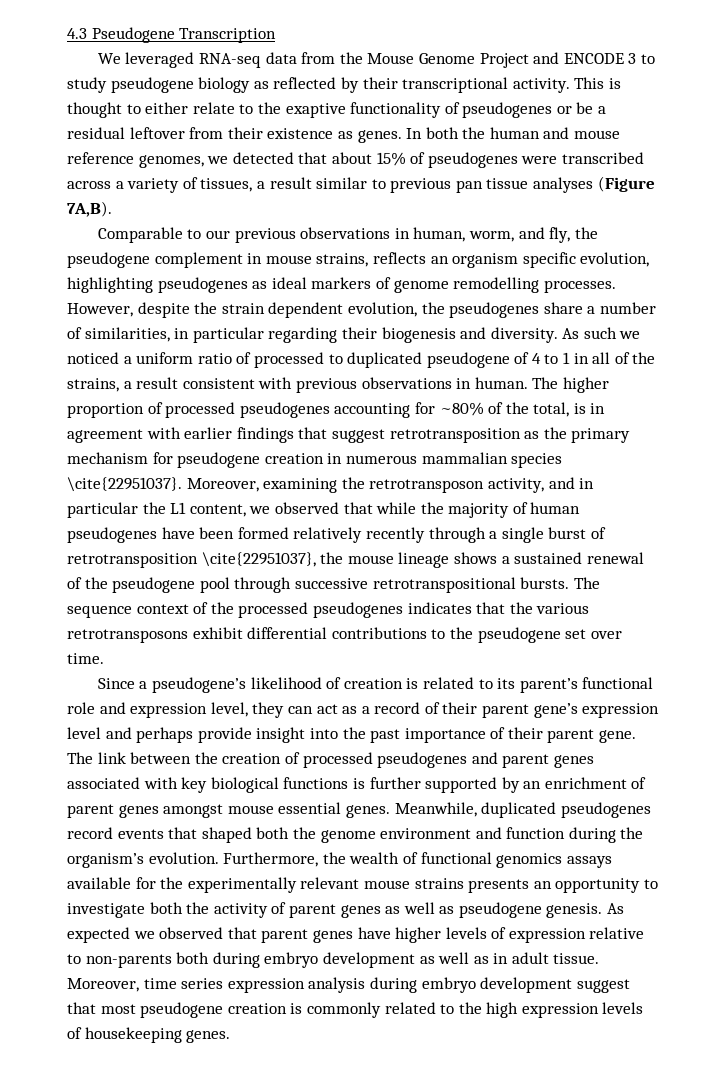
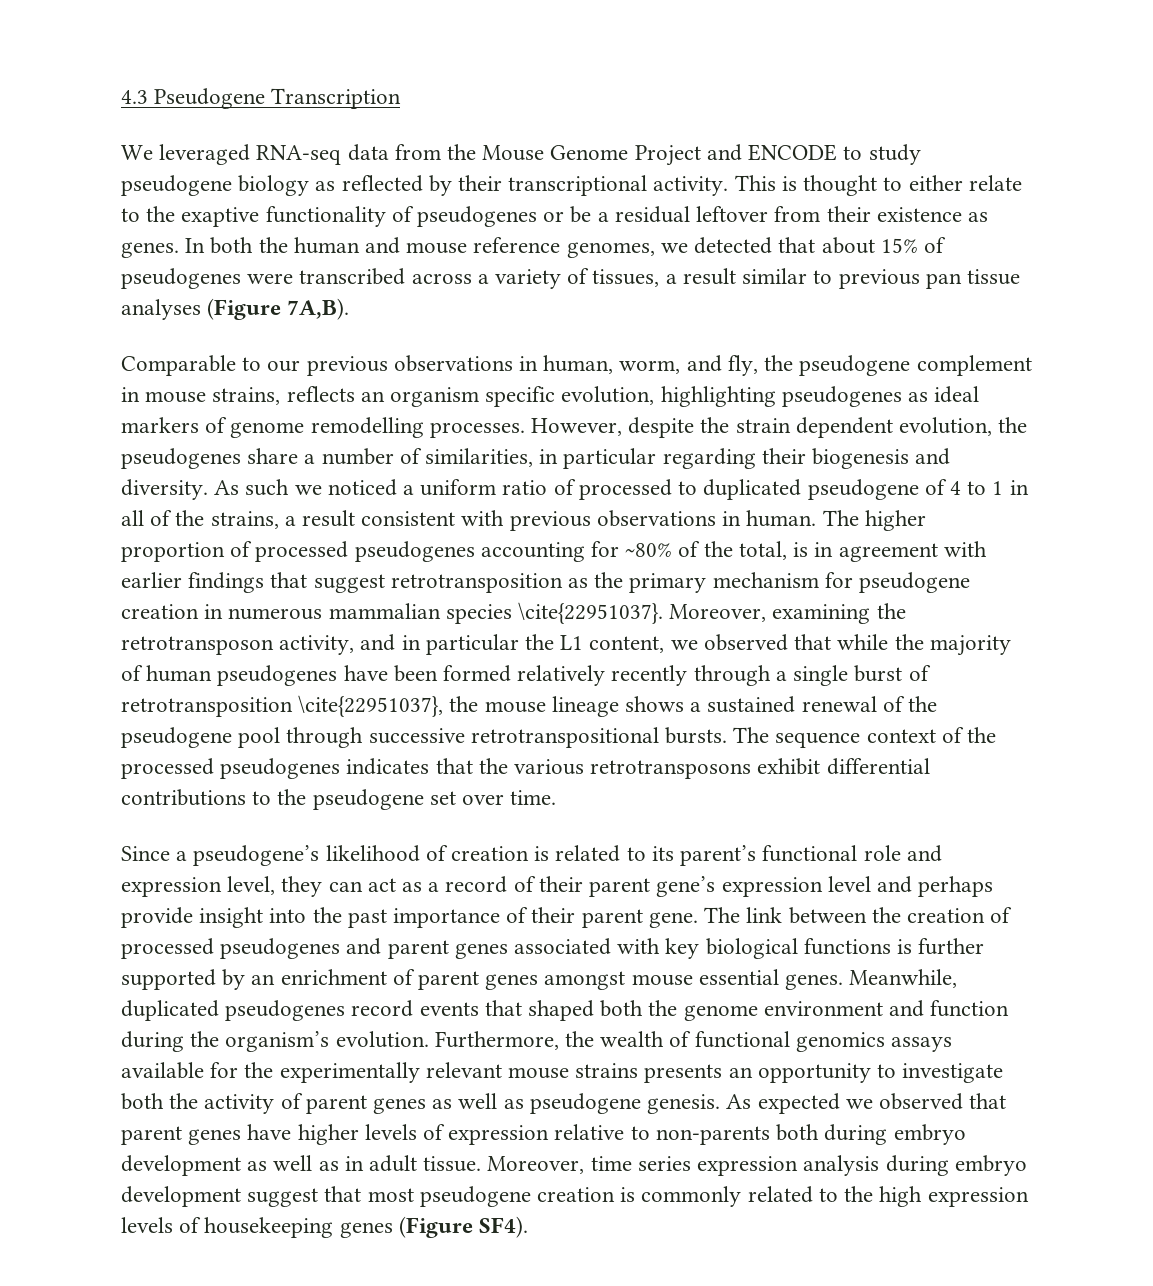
- We leveraged RNA-seq data from the Mouse Genome Project and ENCODE 3 to study pseudogene biology as reflected by their transcriptional activity.
+ We leveraged RNA-seq data from the Mouse Genome Project and ENCODE to study pseudogene biology as reflected by their transcriptional activity.
- Moreover, time series expression analysis during embryo development suggest that most pseudogene creation is commonly related to the high expression levels of housekeeping genes.
+ Moreover, time series expression analysis during embryo development suggest that most pseudogene creation is commonly related to the high expression levels of housekeeping genes (Figure SF4).

